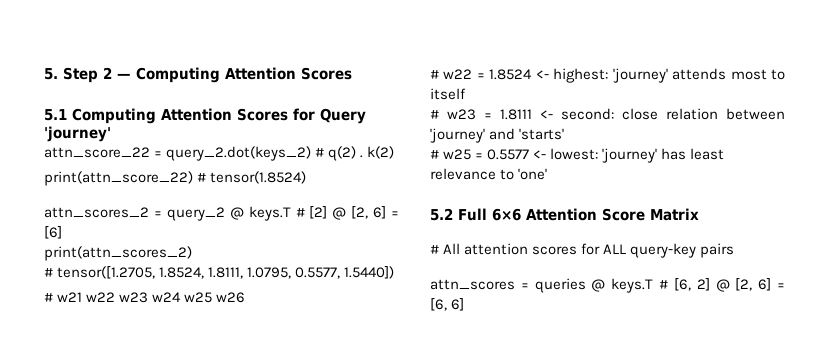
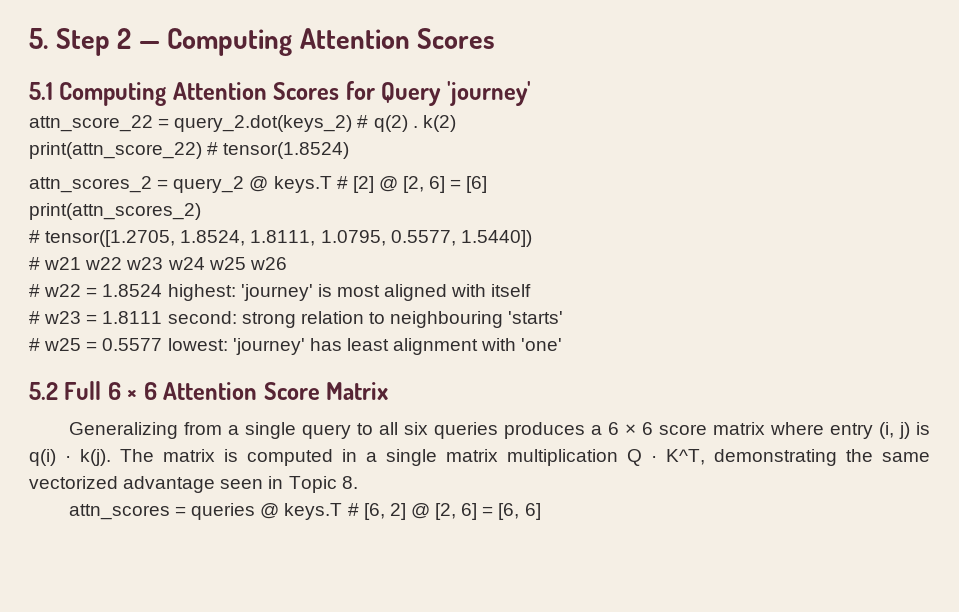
- # w22 = 1.8524 <- highest: 'journey' attends most to itself
+ # w22 = 1.8524 highest: 'journey' is most aligned with itself
- # w23 = 1.8111 <- second: close relation between 'journey' and 'starts'
+ # w23 = 1.8111 second: strong relation to neighbouring 'starts'
- # w25 = 0.5577 <- lowest: 'journey' has least relevance to 'one'
+ # w25 = 0.5577 lowest: 'journey' has least alignment with 'one'
- 5.2 Full 6×6 Attention Score Matrix
+ 5.2 Full 6 × 6 Attention Score Matrix
- # All attention scores for ALL query-key pairs
+ Generalizing from a single query to all six queries produces a 6 × 6 score matrix where entry (i, j) is q(i) · k(j). The matrix is computed in a single matrix multiplication Q · K^T, demonstrating the same vectorized advantage seen in Topic 8.

